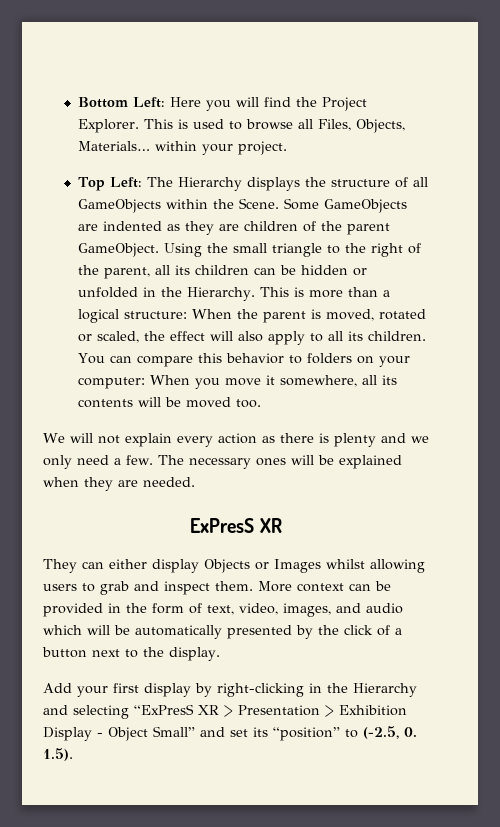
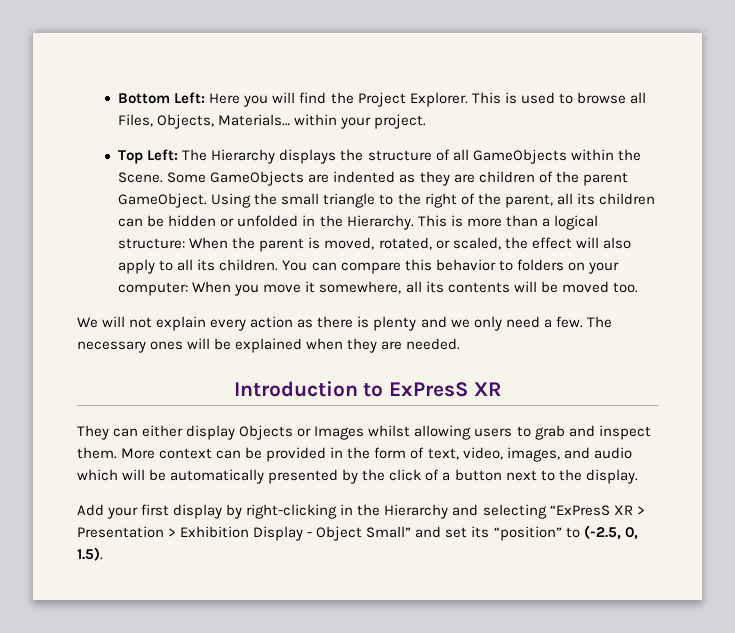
- This is more than a logical structure: When the parent is moved, rotated or scaled, the effect will also apply to all its children.
+ This is more than a logical structure: When the parent is moved, rotated, or scaled, the effect will also apply to all its children.
- ExPresS XR
+ Introduction to ExPresS XR
- Add your first display by right-clicking in the Hierarchy and selecting “ExPresS XR > Presentation > Exhibition Display - Object Small” and set its “position” to (-2.5, 0. 1.5).
+ Add your first display by right-clicking in the Hierarchy and selecting “ExPresS XR > Presentation > Exhibition Display - Object Small” and set its “position” to (-2.5, 0, 1.5).

